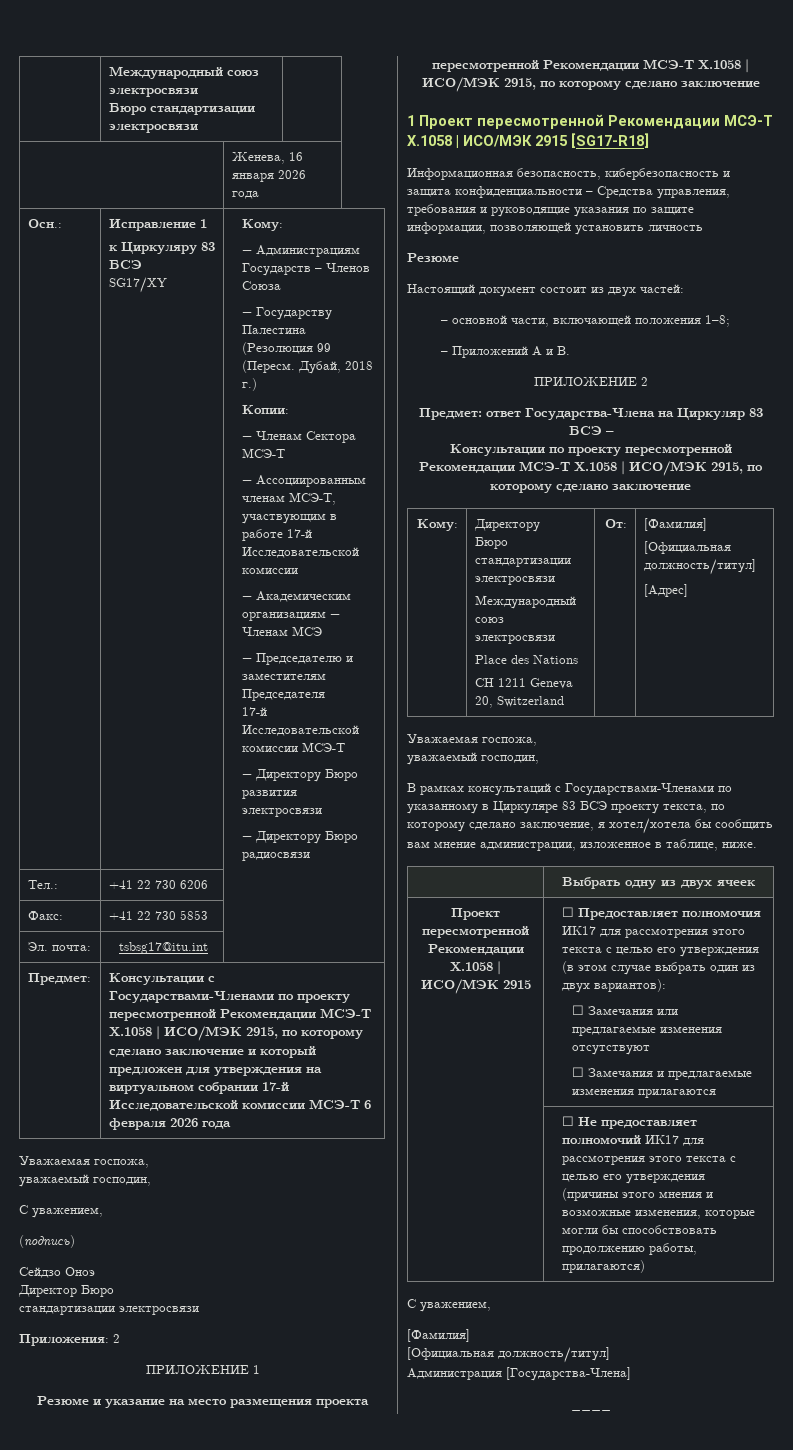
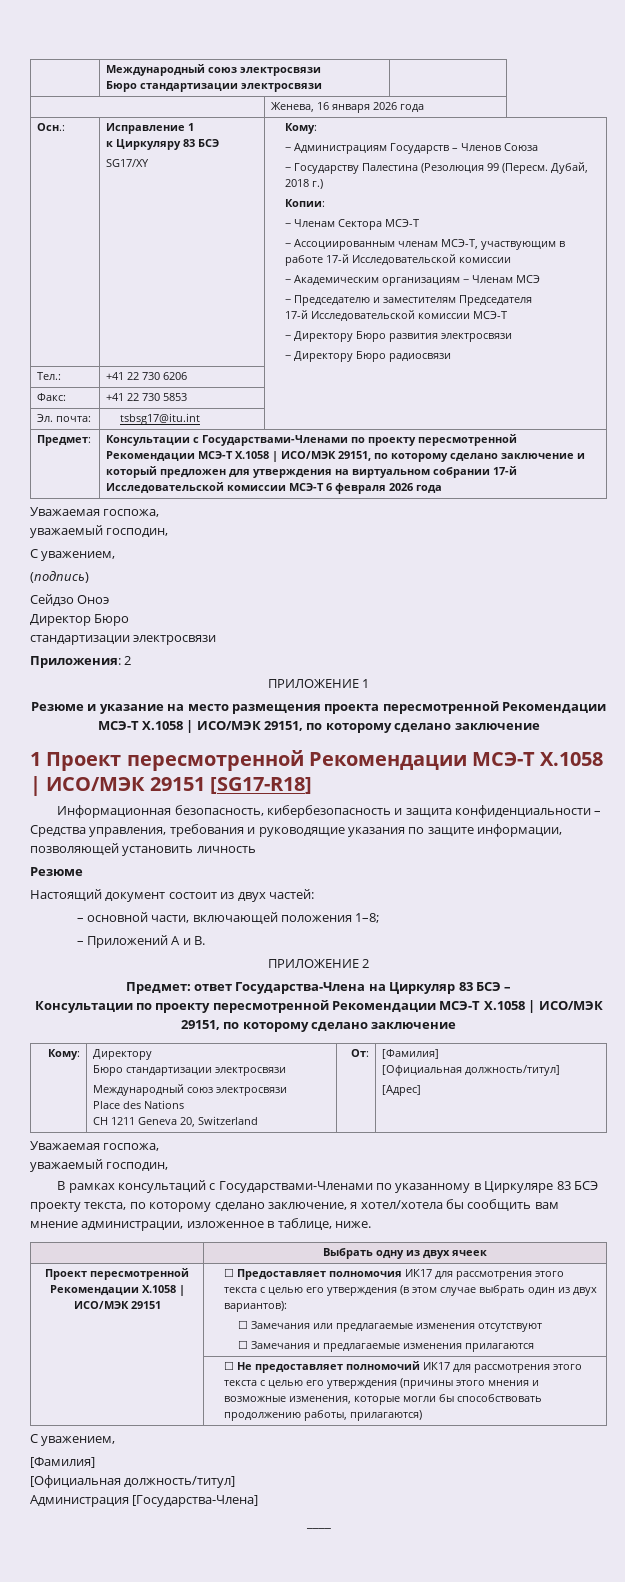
- Предмет: | Консультации с Государствами-Членами по проекту пересмотренной Рекомендации МСЭ-Т X.1058 | ИСО/МЭК 2915, по которому сделано заключение и который предложен для утверждения на виртуальном собрании 17-й Исследовательской комиссии МСЭ-Т 6 февраля 2026 года
+ Предмет: | Консультации с Государствами-Членами по проекту пересмотренной Рекомендации МСЭ-Т X.1058 | ИСО/МЭК 29151, по которому сделано заключение и который предложен для утверждения на виртуальном собрании 17-й Исследовательской комиссии МСЭ-Т 6 февраля 2026 года
- Резюме и указание на место размещения проекта пересмотренной Рекомендации МСЭ-Т X.1058 | ИСО/МЭК 2915, по которому сделано заключение
+ Резюме и указание на место размещения проекта пересмотренной Рекомендации МСЭ-Т X.1058 | ИСО/МЭК 29151, по которому сделано заключение
- 1 Проект пересмотренной Рекомендации МСЭ-T X.1058 | ИСО/МЭК 2915 [SG17-R18]
+ 1 Проект пересмотренной Рекомендации МСЭ-T X.1058 | ИСО/МЭК 29151 [SG17-R18]
- Консультации по проекту пересмотренной Рекомендации МСЭ-Т X.1058 | ИСО/МЭК 2915, по которому сделано заключение
+ Консультации по проекту пересмотренной Рекомендации МСЭ-Т X.1058 | ИСО/МЭК 29151, по которому сделано заключение
- Проект пересмотренной Рекомендации X.1058 | ИСО/МЭК 2915 | ☐ Предоставляет полномочия ИК17 для рассмотрения этого текста с целью его утверждения (в этом случае выбрать один из двух вариантов):
+ Проект пересмотренной Рекомендации X.1058 | ИСО/МЭК 29151 | ☐ Предоставляет полномочия ИК17 для рассмотрения этого текста с целью его утверждения (в этом случае выбрать один из двух вариантов):

